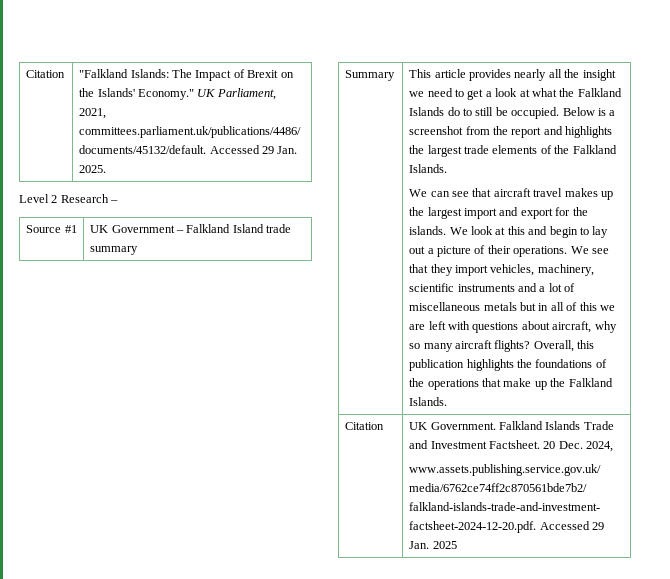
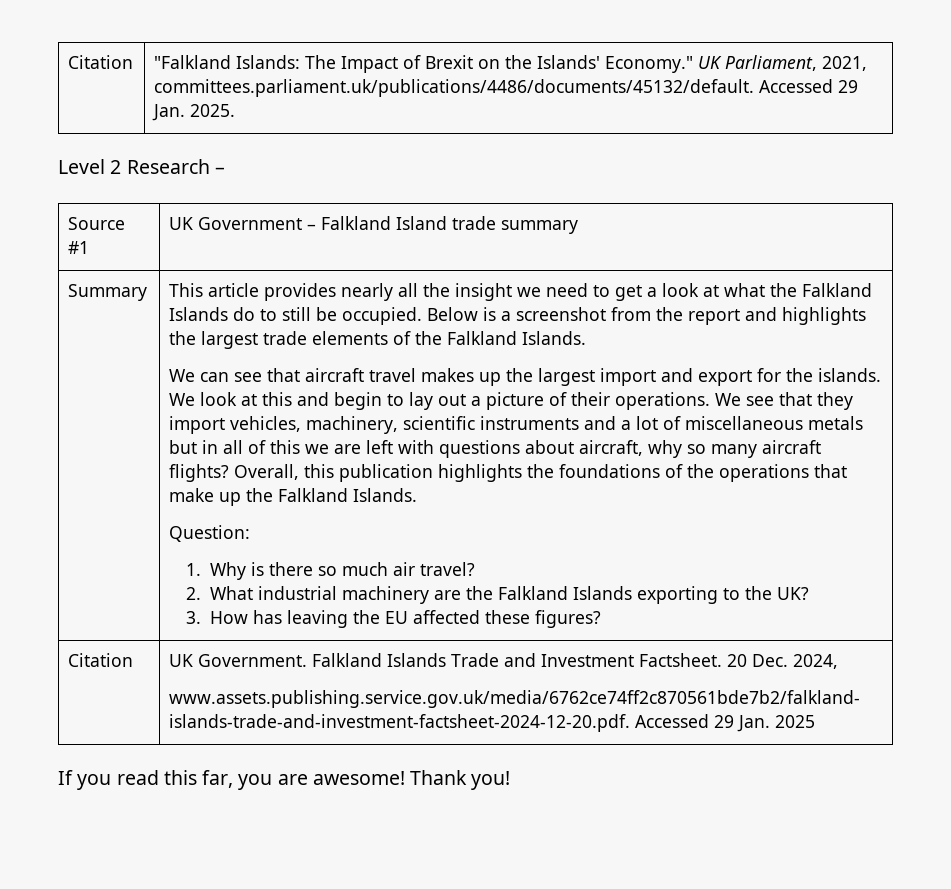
+ Question:
+ 1. Why is there so much air travel?
+ 2. What industrial machinery are the Falkland Islands exporting to the UK?
+ 3. How has leaving the EU affected these figures?
+ If you read this far, you are awesome! Thank you!

